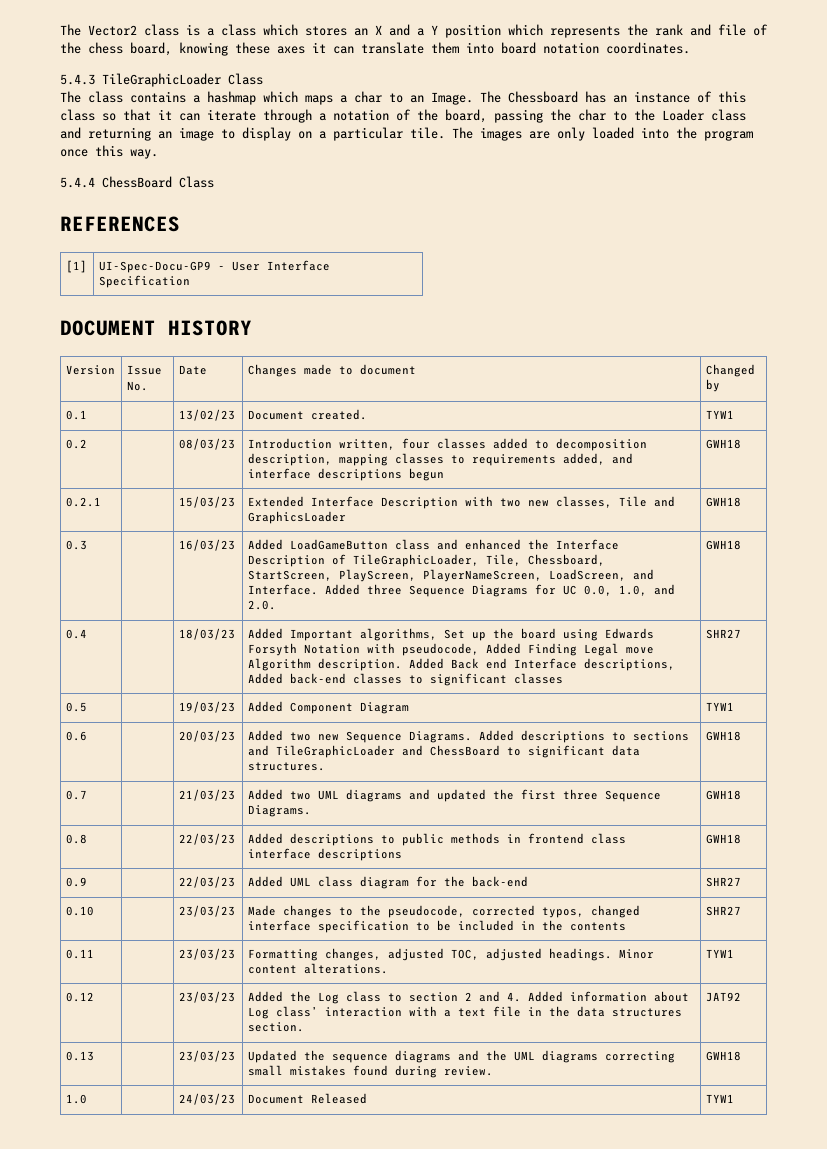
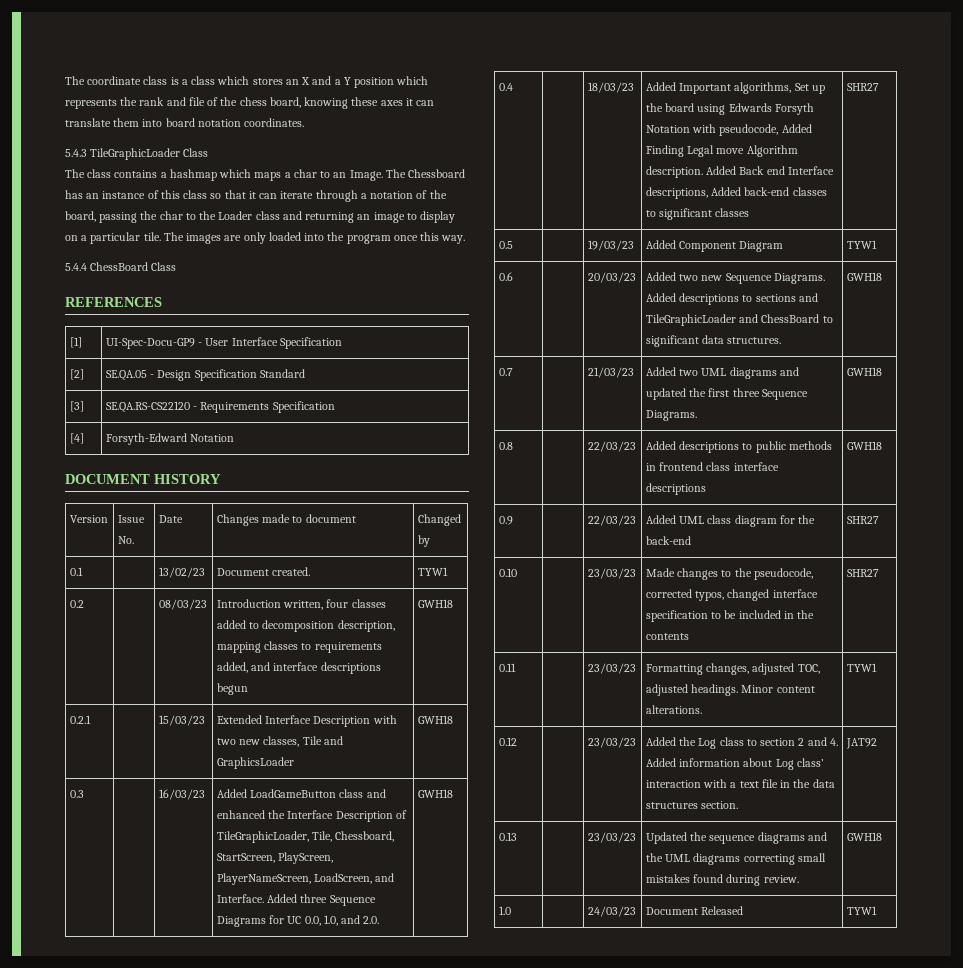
- The Vector2 class is a class which stores an X and a Y position which represents the rank and file of the chess board, knowing these axes it can translate them into board notation coordinates.
+ The coordinate class is a class which stores an X and a Y position which represents the rank and file of the chess board, knowing these axes it can translate them into board notation coordinates.
+ [2] | SE.QA.05 - Design Specification Standard
+ [3] | SE.QA.RS-CS22120 - Requirements Specification
+ [4] | Forsyth-Edward Notation

